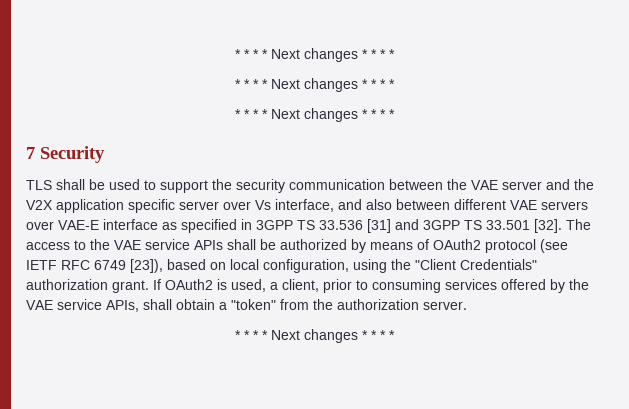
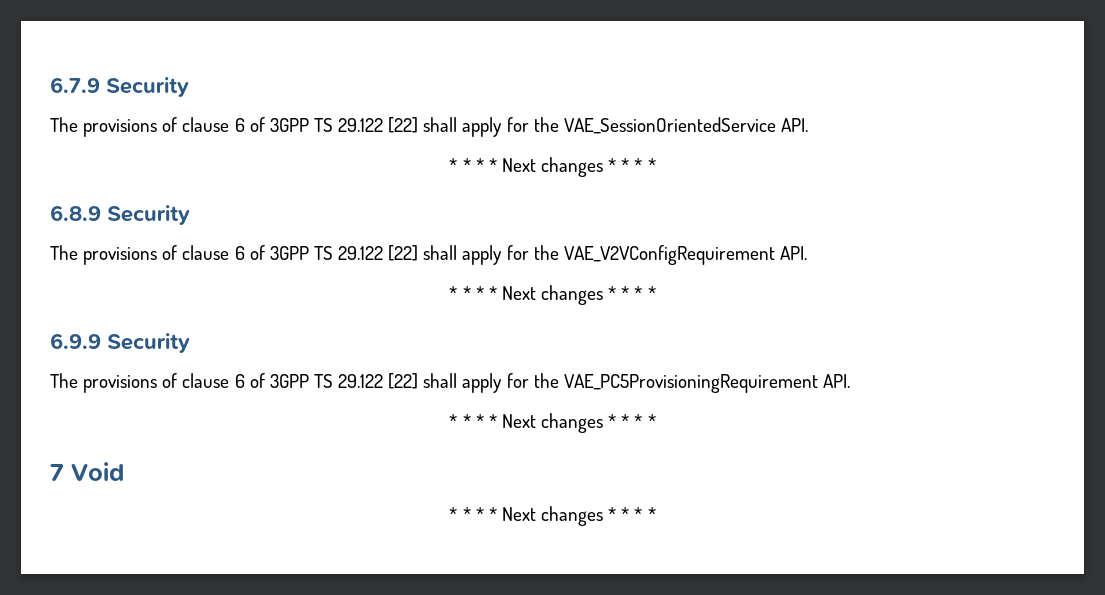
+ 6.7.9 Security
+ The provisions of clause 6 of 3GPP TS 29.122 [22] shall apply for the VAE_SessionOrientedService API.
+ 6.8.9 Security
+ The provisions of clause 6 of 3GPP TS 29.122 [22] shall apply for the VAE_V2VConfigRequirement API.
+ 6.9.9 Security
+ The provisions of clause 6 of 3GPP TS 29.122 [22] shall apply for the VAE_PC5ProvisioningRequirement API.
- 7 Security
- TLS shall be used to support the security communication between the VAE server and the V2X application specific server over Vs interface, and also between different VAE servers over VAE-E interface as specified in 3GPP TS 33.536 [31] and 3GPP TS 33.501 [32]. The access to the VAE service APIs shall be authorized by means of OAuth2 protocol (see IETF RFC 6749 [23]), based on local configuration, using the "Client Credentials" authorization grant. If OAuth2 is used, a client, prior to consuming services offered by the VAE service APIs, shall obtain a "token" from the authorization server.
+ 7 Void

